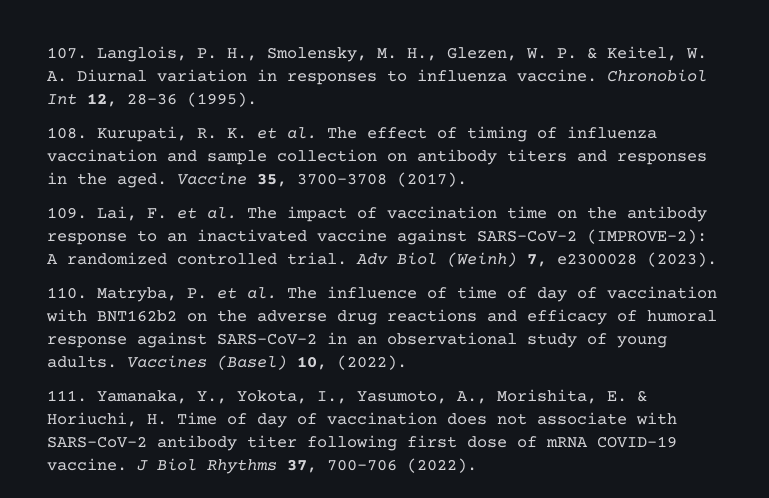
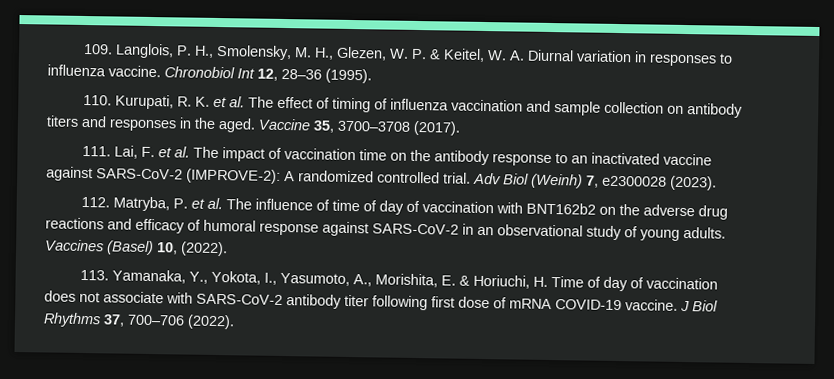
- 107. Langlois, P. H., Smolensky, M. H., Glezen, W. P. & Keitel, W. A. Diurnal variation in responses to influenza vaccine.
+ 109. Langlois, P. H., Smolensky, M. H., Glezen, W. P. & Keitel, W. A. Diurnal variation in responses to influenza vaccine.
- 108. Kurupati, R. K. et al. The effect of timing of influenza vaccination and sample collection on antibody titers and responses in the aged.
+ 110. Kurupati, R. K. et al. The effect of timing of influenza vaccination and sample collection on antibody titers and responses in the aged.
- 109. Lai, F. et al. The impact of vaccination time on the antibody response to an inactivated vaccine against SARS-CoV-2 (IMPROVE-2): A randomized controlled trial.
+ 111. Lai, F. et al. The impact of vaccination time on the antibody response to an inactivated vaccine against SARS-CoV-2 (IMPROVE-2): A randomized controlled trial.
- 110. Matryba, P. et al. The influence of time of day of vaccination with BNT162b2 on the adverse drug reactions and efficacy of humoral response against SARS-CoV-2 in an observational study of young adults.
+ 112. Matryba, P. et al. The influence of time of day of vaccination with BNT162b2 on the adverse drug reactions and efficacy of humoral response against SARS-CoV-2 in an observational study of young adults.
- 111. Yamanaka, Y., Yokota, I., Yasumoto, A., Morishita, E. & Horiuchi, H. Time of day of vaccination does not associate with SARS-CoV-2 antibody titer following first dose of mRNA COVID-19 vaccine.
+ 113. Yamanaka, Y., Yokota, I., Yasumoto, A., Morishita, E. & Horiuchi, H. Time of day of vaccination does not associate with SARS-CoV-2 antibody titer following first dose of mRNA COVID-19 vaccine.

